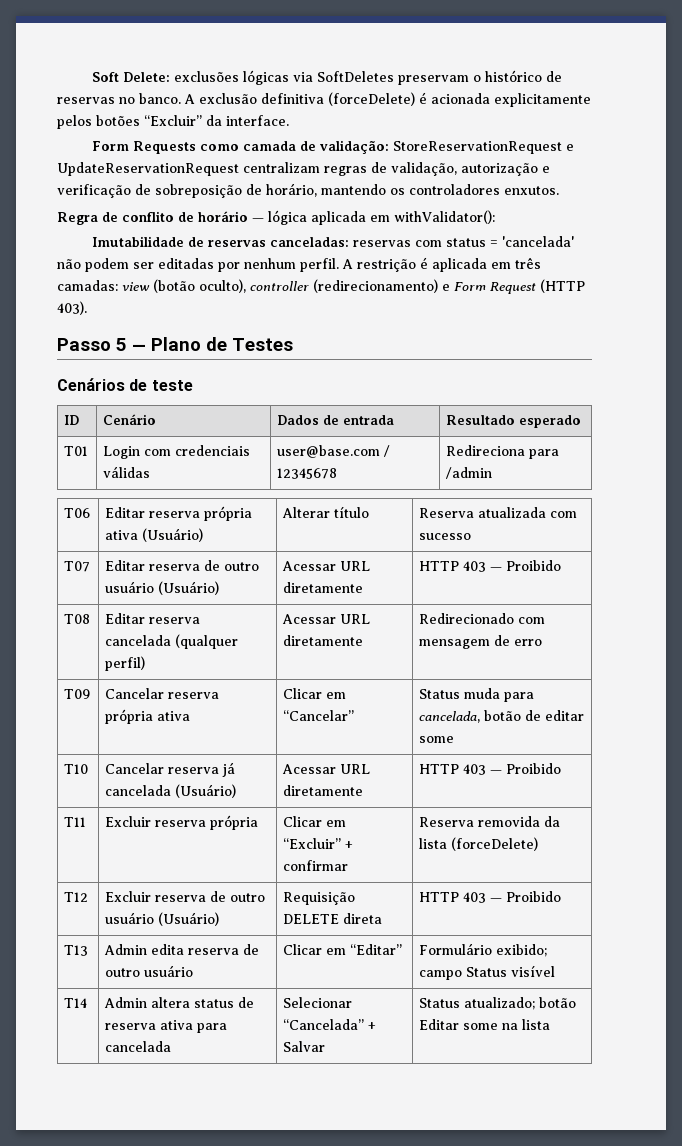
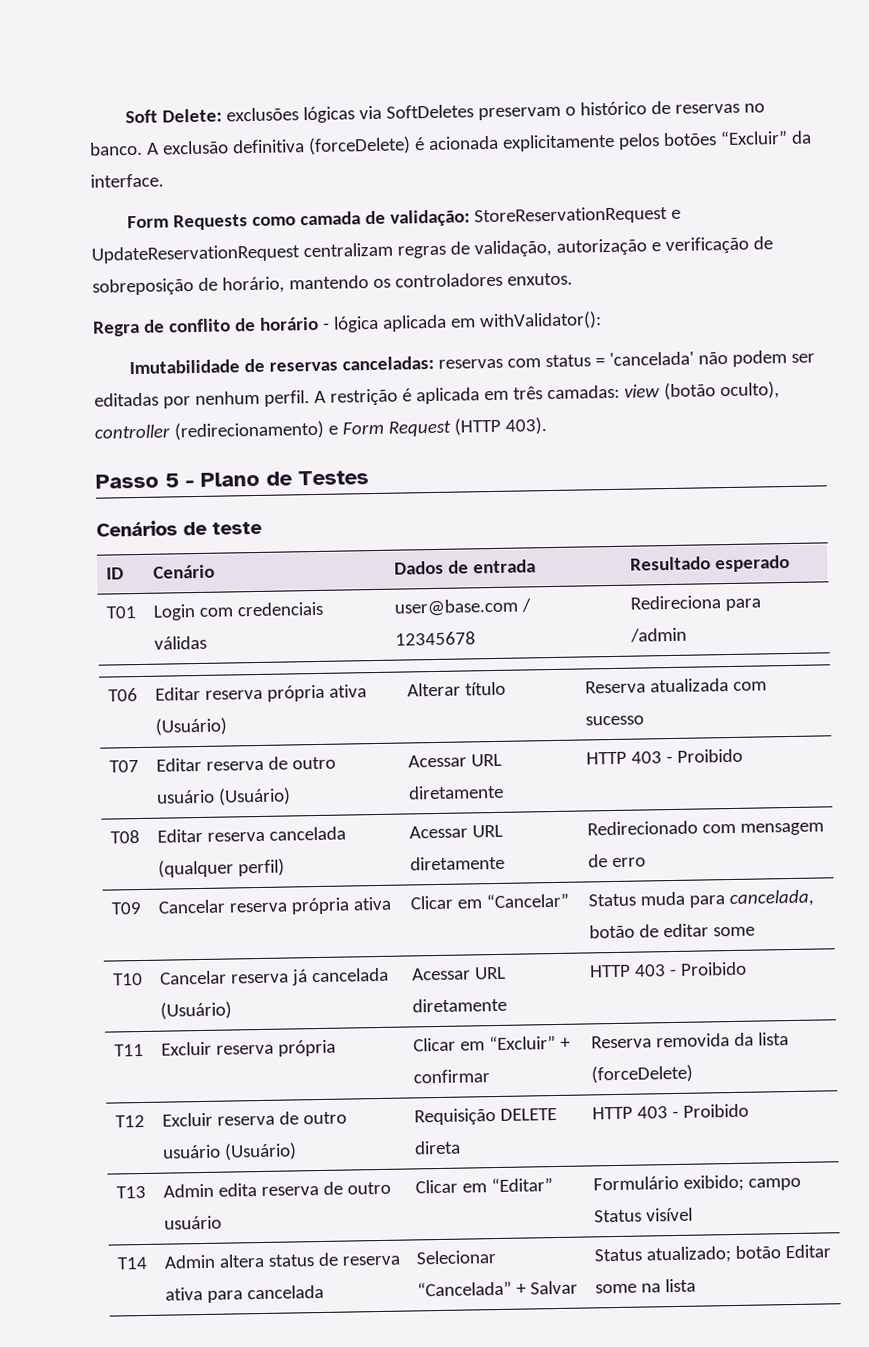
- Regra de conflito de horário — lógica aplicada em withValidator():
+ Regra de conflito de horário - lógica aplicada em withValidator():
- Passo 5 — Plano de Testes
+ Passo 5 - Plano de Testes
- T07 | Editar reserva de outro usuário (Usuário) | Acessar URL diretamente | HTTP 403 — Proibido
+ T07 | Editar reserva de outro usuário (Usuário) | Acessar URL diretamente | HTTP 403 - Proibido
- T10 | Cancelar reserva já cancelada (Usuário) | Acessar URL diretamente | HTTP 403 — Proibido
+ T10 | Cancelar reserva já cancelada (Usuário) | Acessar URL diretamente | HTTP 403 - Proibido
- T12 | Excluir reserva de outro usuário (Usuário) | Requisição DELETE direta | HTTP 403 — Proibido
+ T12 | Excluir reserva de outro usuário (Usuário) | Requisição DELETE direta | HTTP 403 - Proibido

